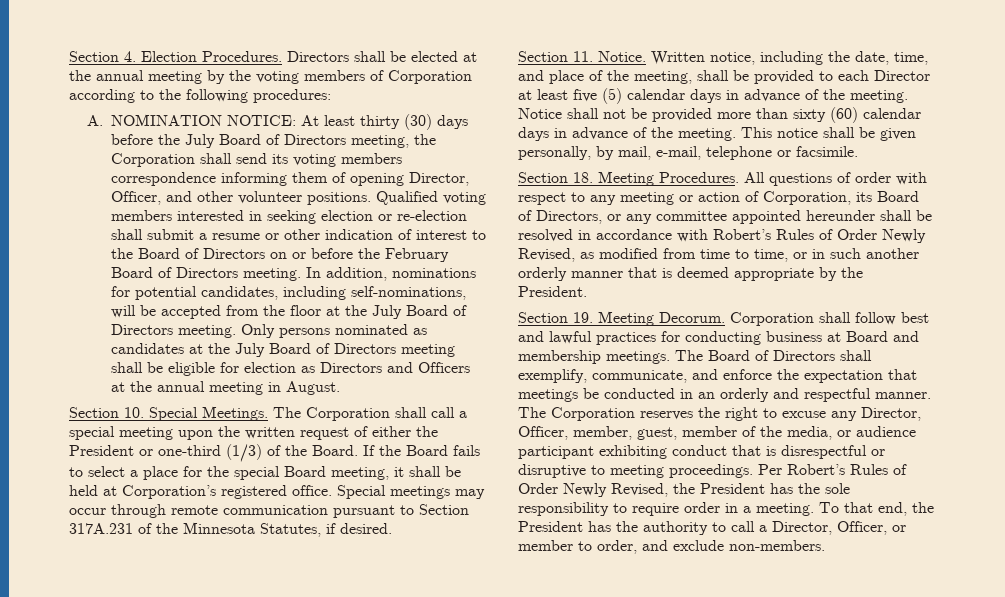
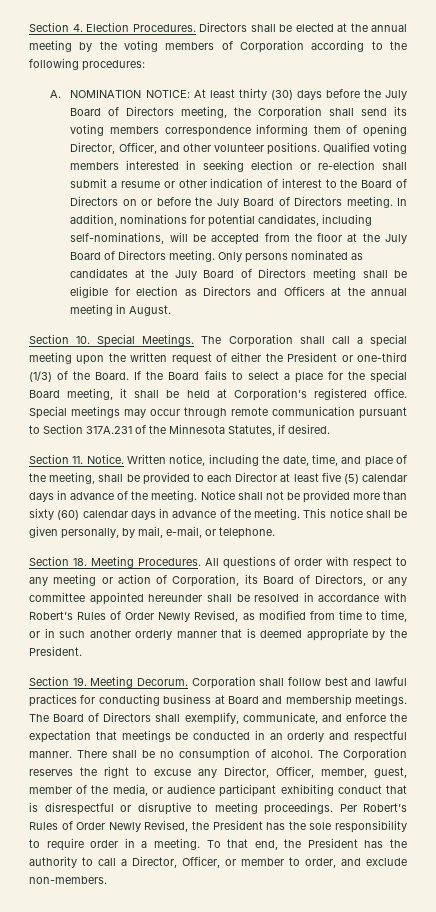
- Qualified voting members interested in seeking election or re-election shall submit a resume or other indication of interest to the Board of Directors on or before the February Board of Directors meeting.
+ Qualified voting members interested in seeking election or re-election shall submit a resume or other indication of interest to the Board of Directors on or before the July Board of Directors meeting.
- This notice shall be given personally, by mail, e-mail, telephone or facsimile.
+ This notice shall be given personally, by mail, e-mail, or telephone.
+ There shall be no consumption of alcohol.

